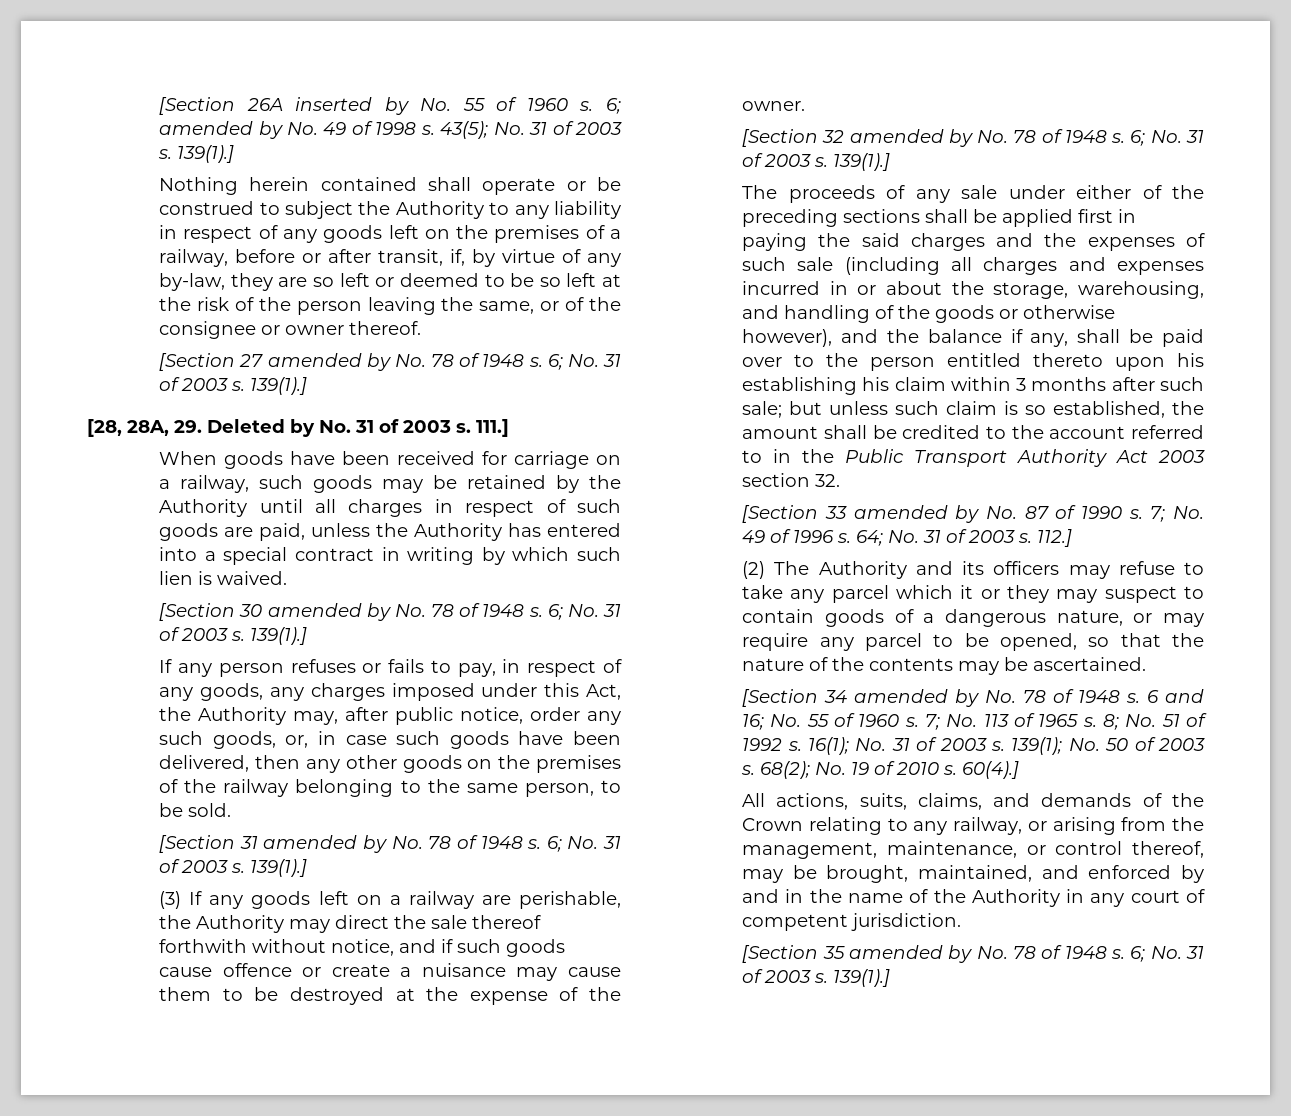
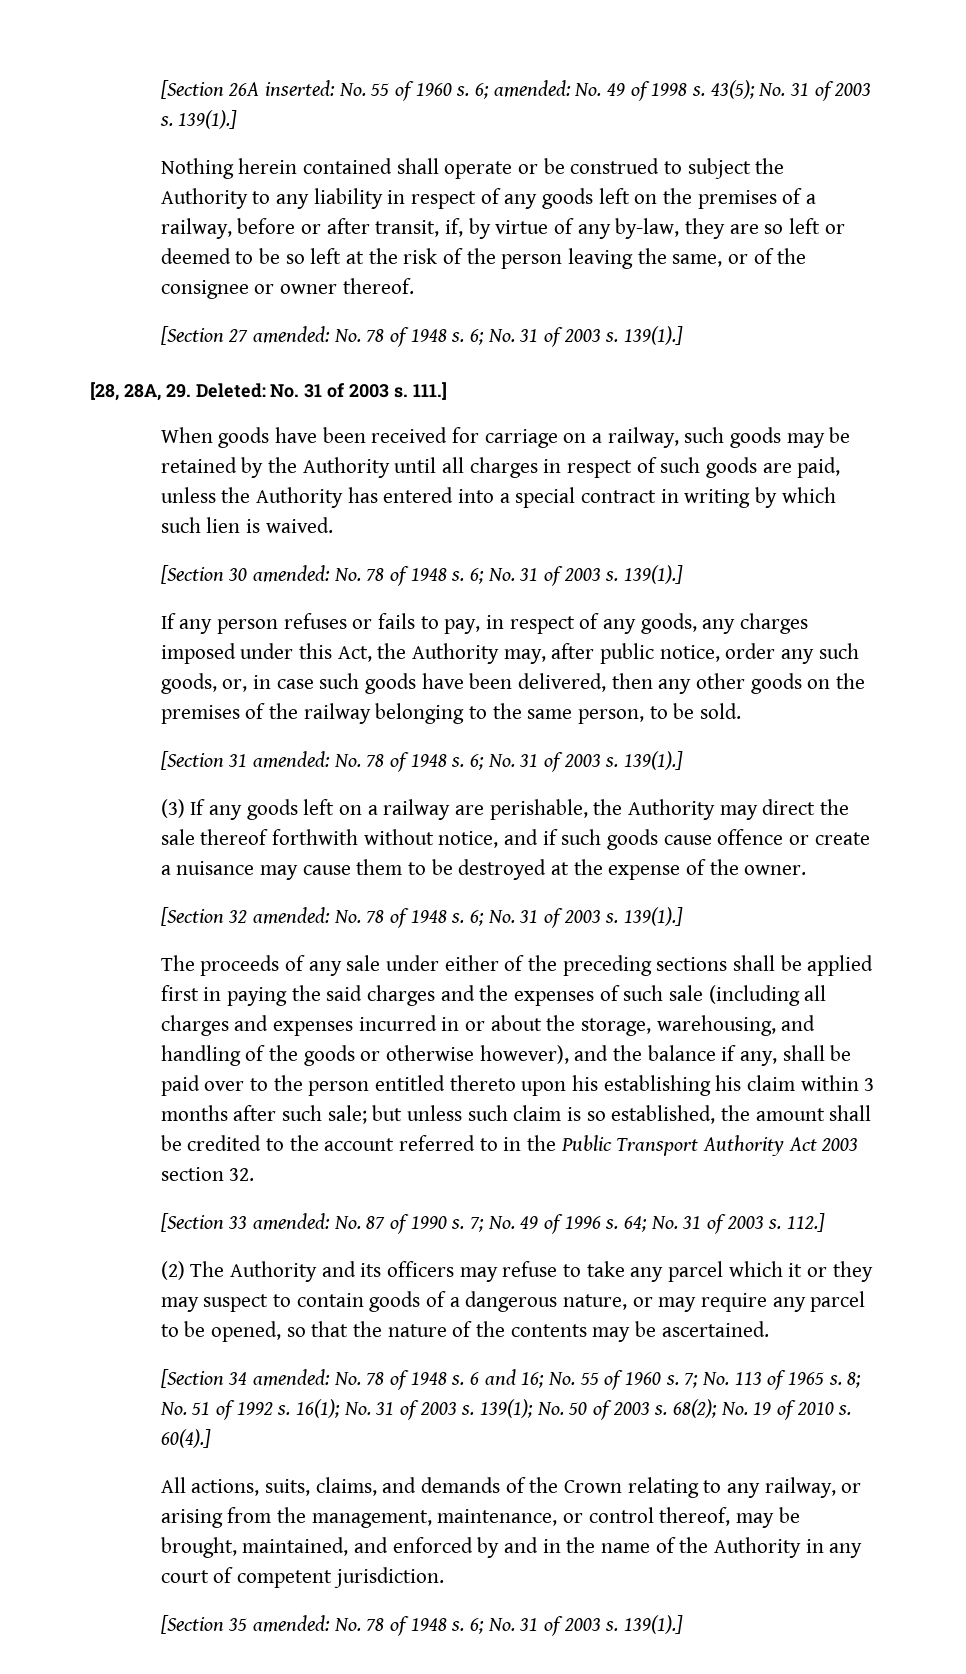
- [Section 26A inserted by No. 55 of 1960 s.
+ [Section 26A inserted: No. 55 of 1960 s.
- 6; amended by No. 49 of 1998 s.
+ 6; amended: No. 49 of 1998 s.
- [Section 27 amended by No. 78 of 1948 s.
+ [Section 27 amended: No. 78 of 1948 s.
- [28, 28A, 29. Deleted by No. 31 of 2003 s.
+ [28, 28A, 29. Deleted: No. 31 of 2003 s.
- [Section 30 amended by No. 78 of 1948 s.
+ [Section 30 amended: No. 78 of 1948 s.
- [Section 31 amended by No. 78 of 1948 s.
+ [Section 31 amended: No. 78 of 1948 s.
- [Section 32 amended by No. 78 of 1948 s.
+ [Section 32 amended: No. 78 of 1948 s.
- [Section 33 amended by No. 87 of 1990 s.
+ [Section 33 amended: No. 87 of 1990 s.
- [Section 34 amended by No. 78 of 1948 s.
+ [Section 34 amended: No. 78 of 1948 s.
- [Section 35 amended by No. 78 of 1948 s.
+ [Section 35 amended: No. 78 of 1948 s.

